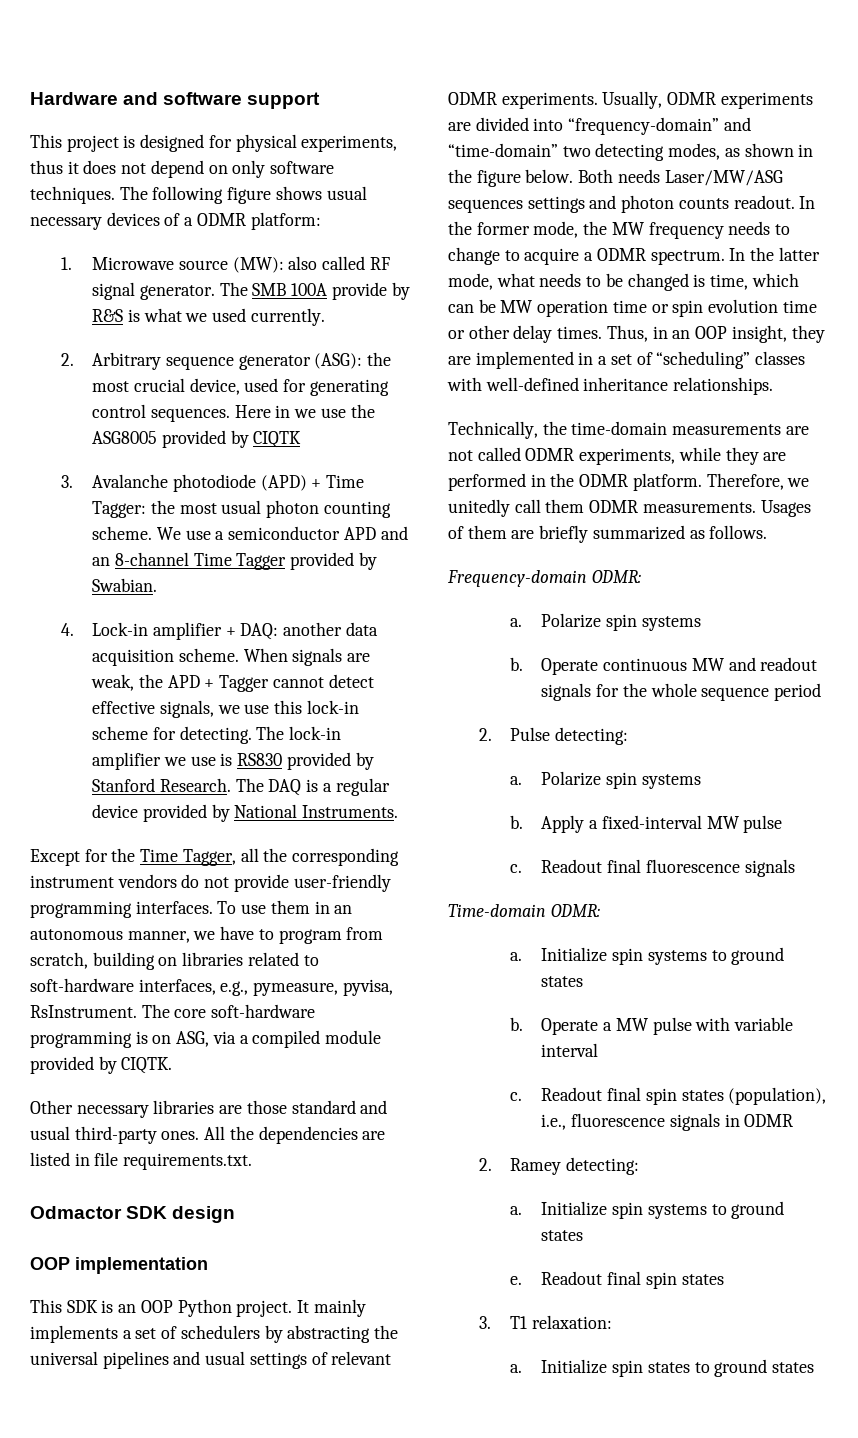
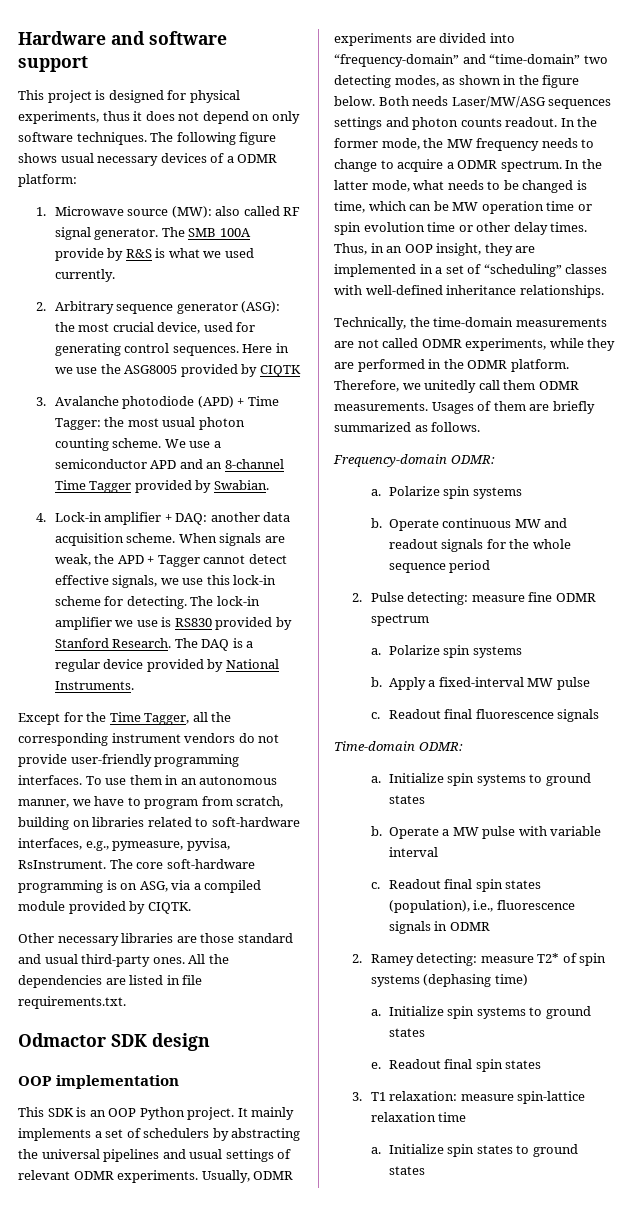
- 2. Pulse detecting:
+ 2. Pulse detecting: measure fine ODMR spectrum
- 2. Ramey detecting:
+ 2. Ramey detecting: measure T2* of spin systems (dephasing time)
- 3. T1 relaxation:
+ 3. T1 relaxation: measure spin-lattice relaxation time

